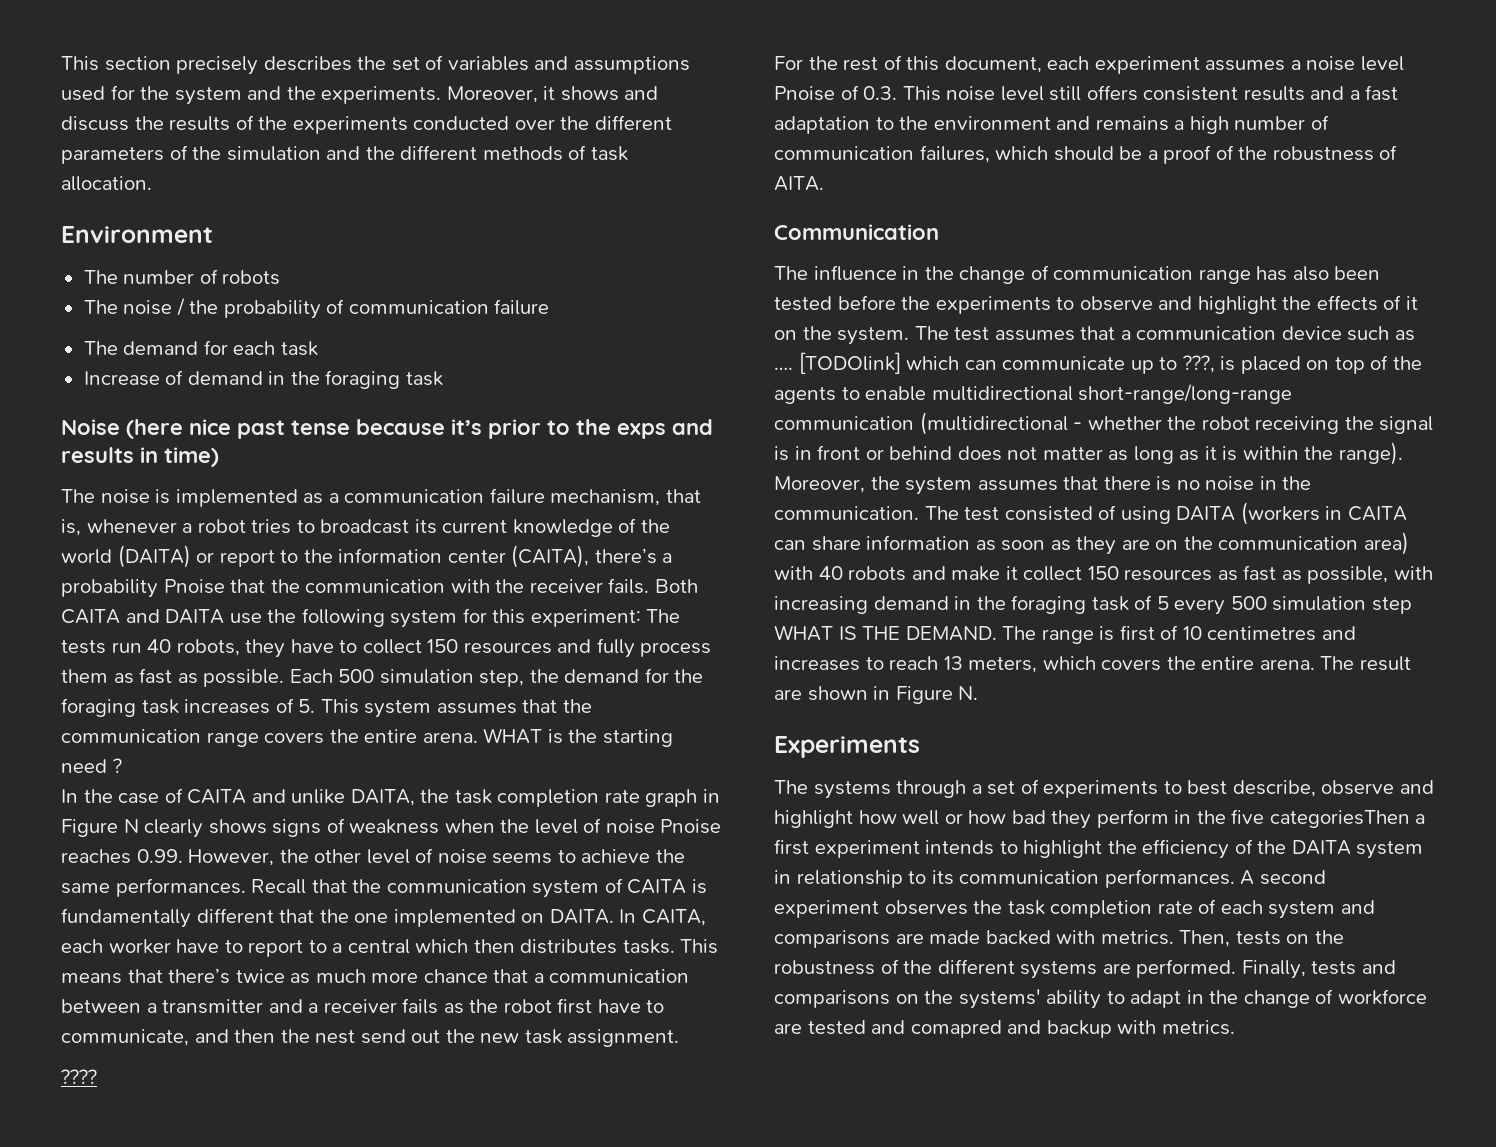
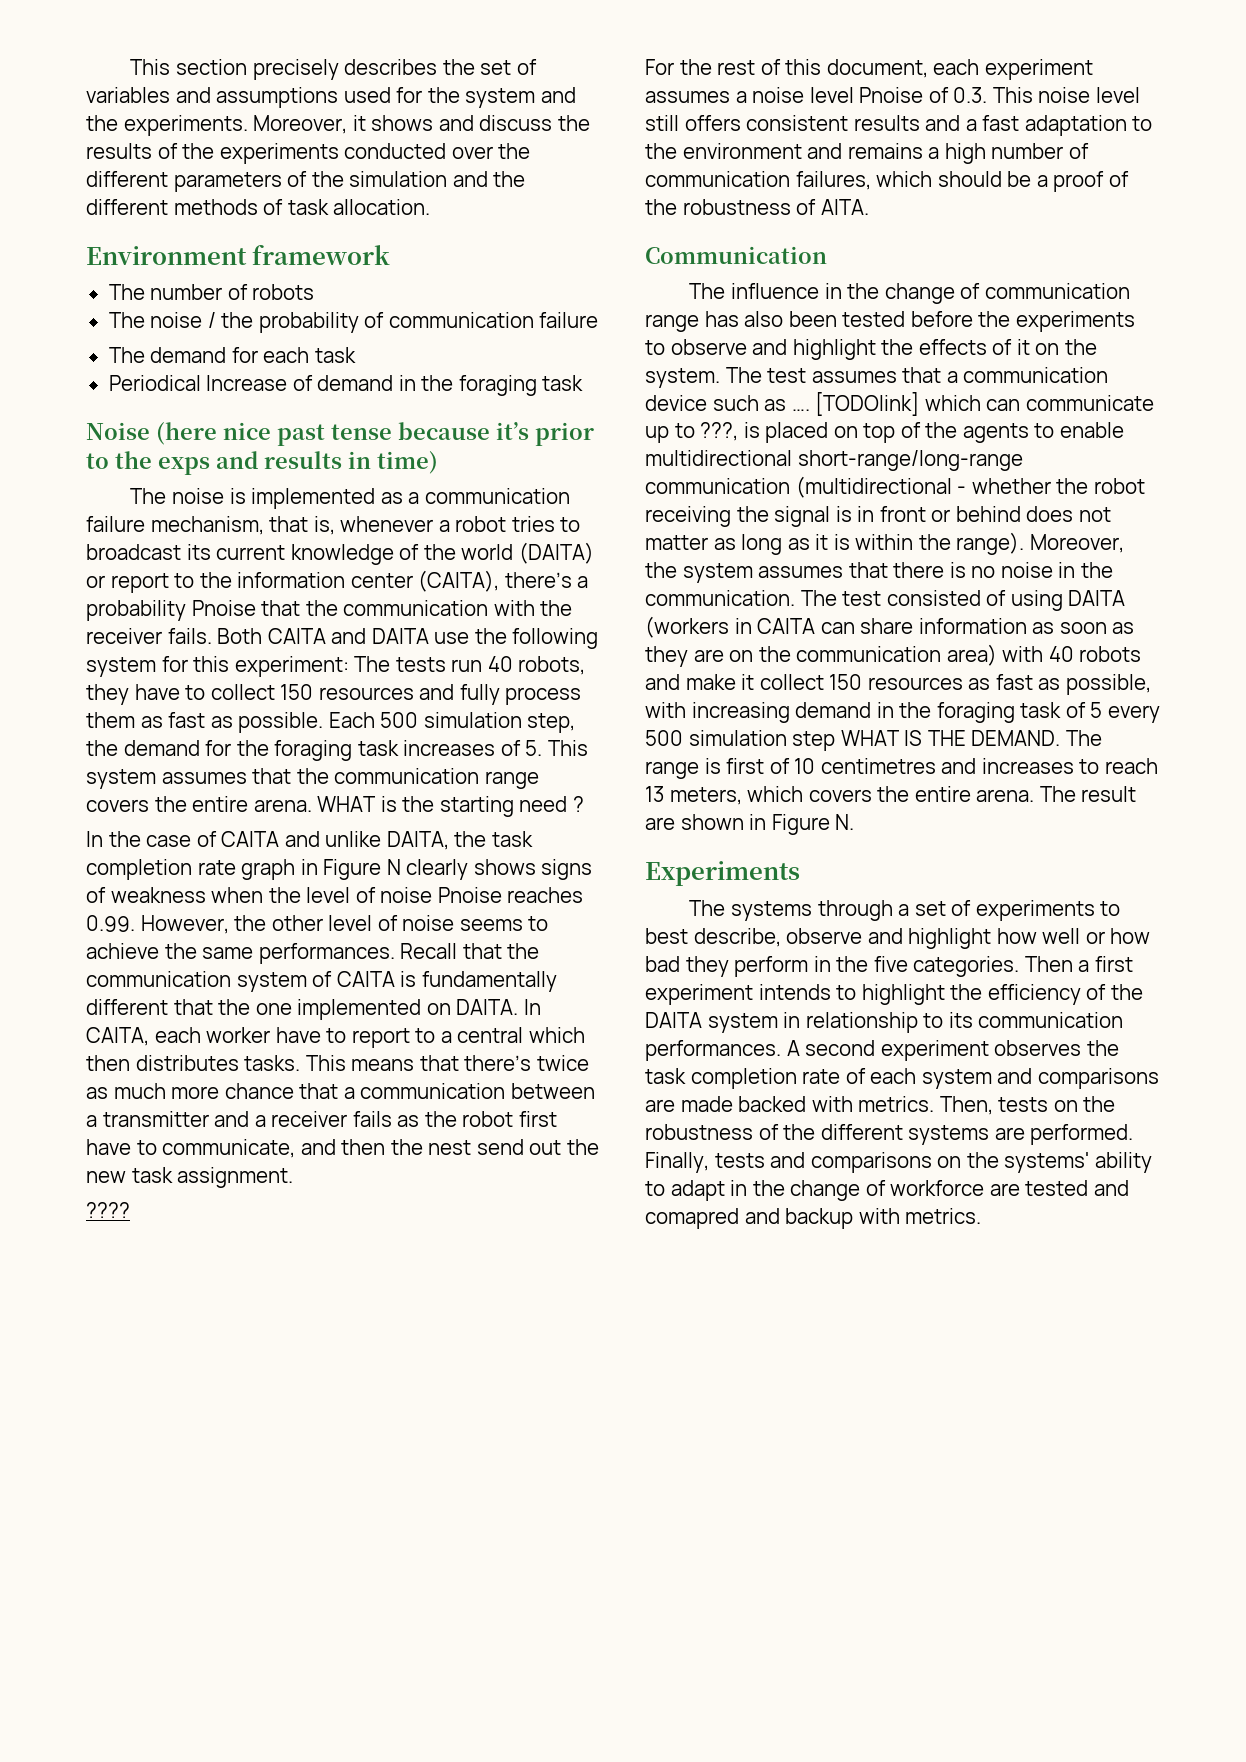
- Environment
+ Environment framework
- Increase of demand in the foraging task
+ Periodical Increase of demand in the foraging task
- The systems through a set of experiments to best describe, observe and highlight how well or how bad they perform in the five categoriesThen a first experiment intends to highlight the efficiency of the DAITA system in relationship to its communication performances.
+ The systems through a set of experiments to best describe, observe and highlight how well or how bad they perform in the five categories. Then a first experiment intends to highlight the efficiency of the DAITA system in relationship to its communication performances.

